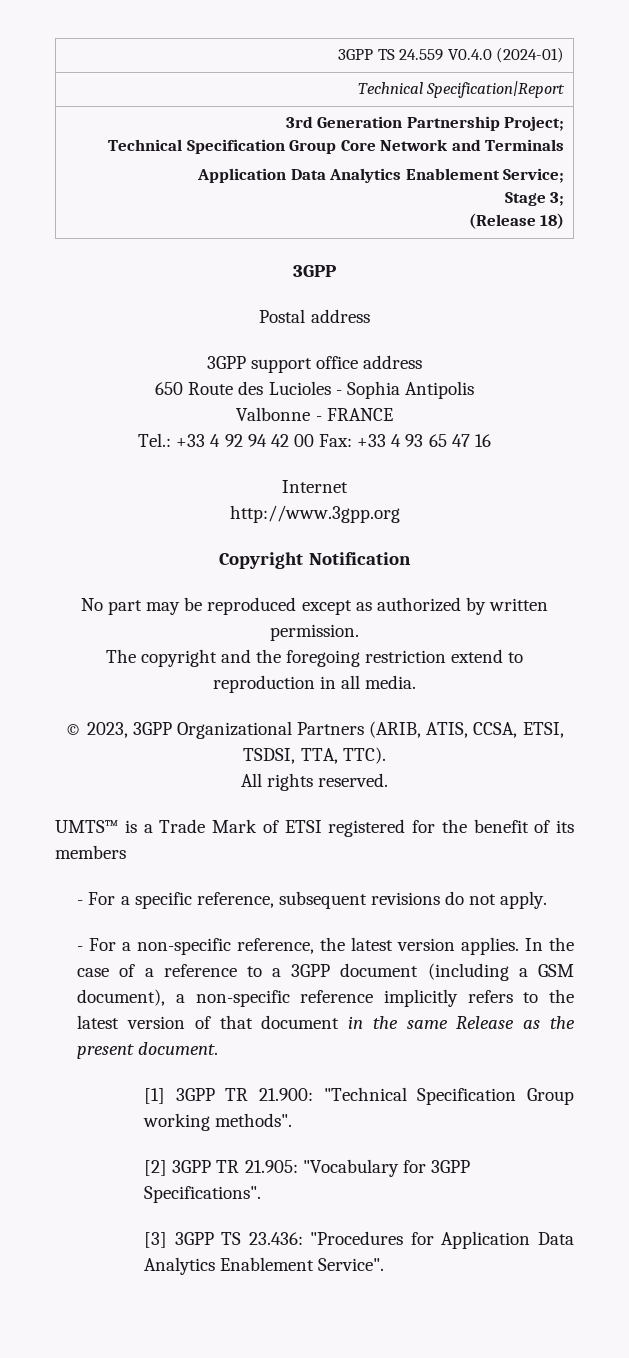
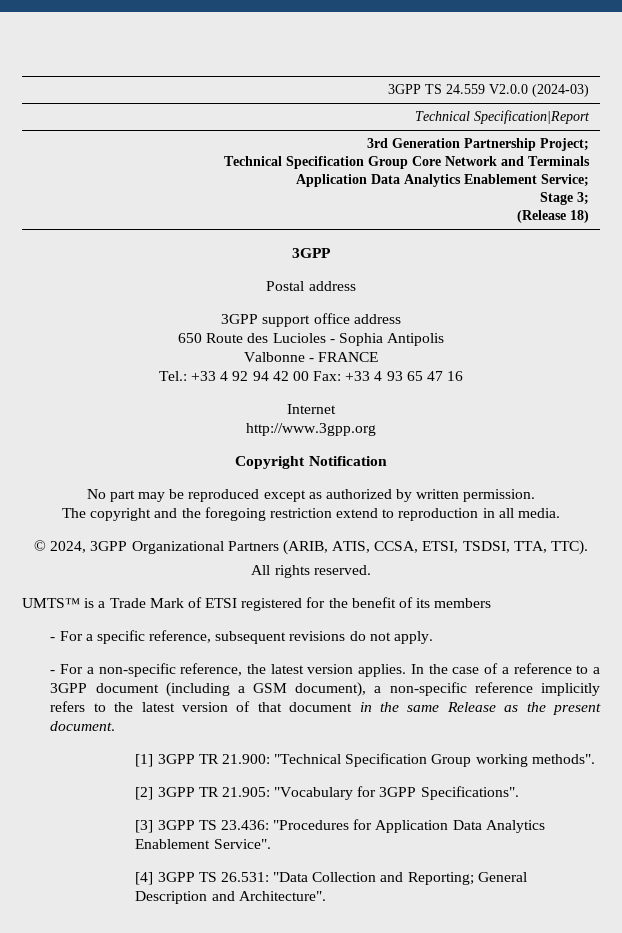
- 3GPP TS 24.559 V0.4.0 (2024-01)
+ 3GPP TS 24.559 V2.0.0 (2024-03)
- © 2023, 3GPP Organizational Partners (ARIB, ATIS, CCSA, ETSI, TSDSI, TTA, TTC).
+ © 2024, 3GPP Organizational Partners (ARIB, ATIS, CCSA, ETSI, TSDSI, TTA, TTC).
+ [4] 3GPP TS 26.531: "Data Collection and Reporting; General Description and Architecture".

